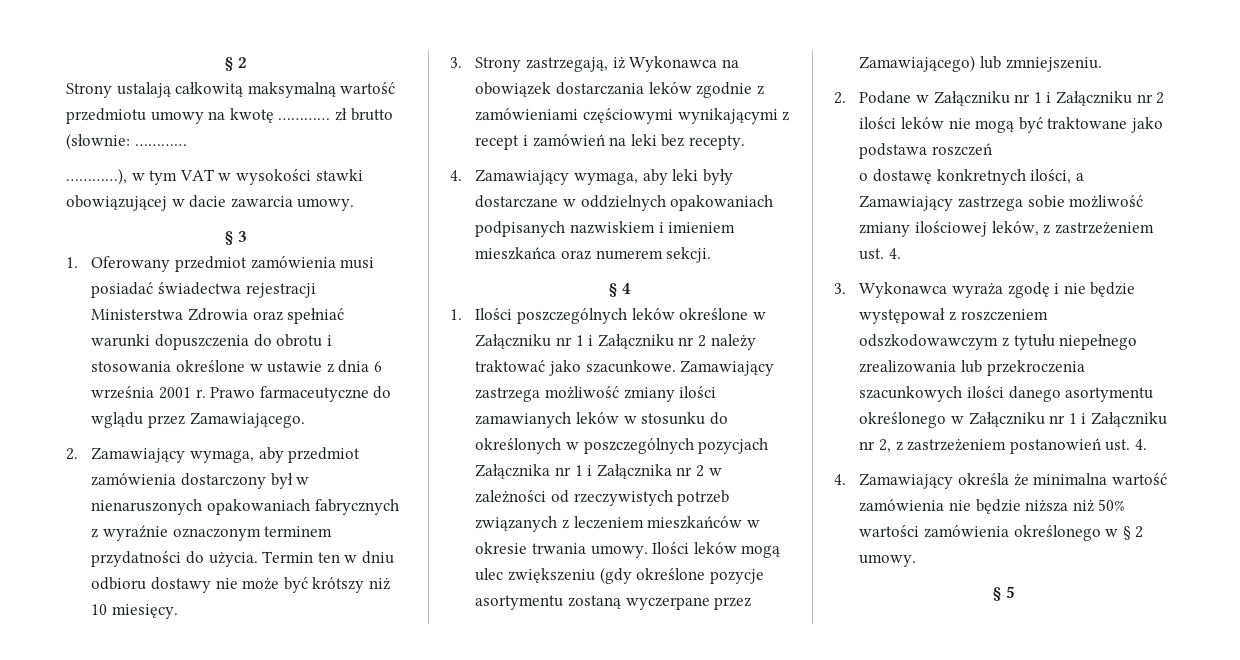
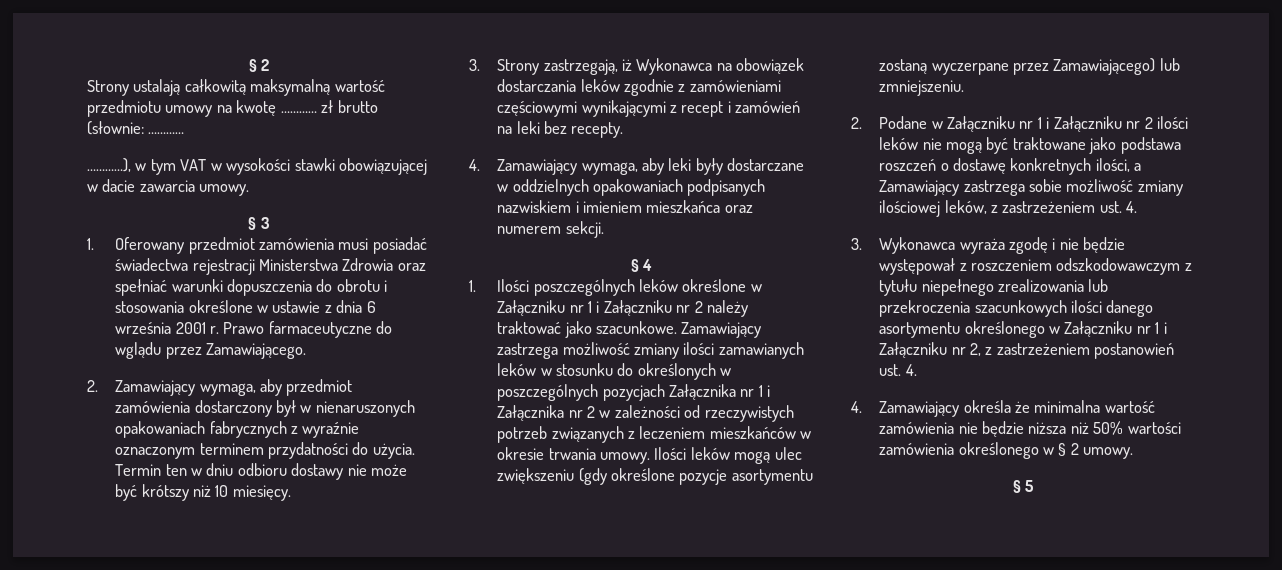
- 2. Podane w Załączniku nr 1 i Załączniku nr 2 ilości leków nie mogą być traktowane jako podstawa roszczeń
- o dostawę konkretnych ilości, a Zamawiający zastrzega sobie możliwość zmiany ilościowej leków, z zastrzeżeniem ust. 4.
+ 2. Podane w Załączniku nr 1 i Załączniku nr 2 ilości leków nie mogą być traktowane jako podstawa roszczeń o dostawę konkretnych ilości, a Zamawiający zastrzega sobie możliwość zmiany ilościowej leków, z zastrzeżeniem ust. 4.

